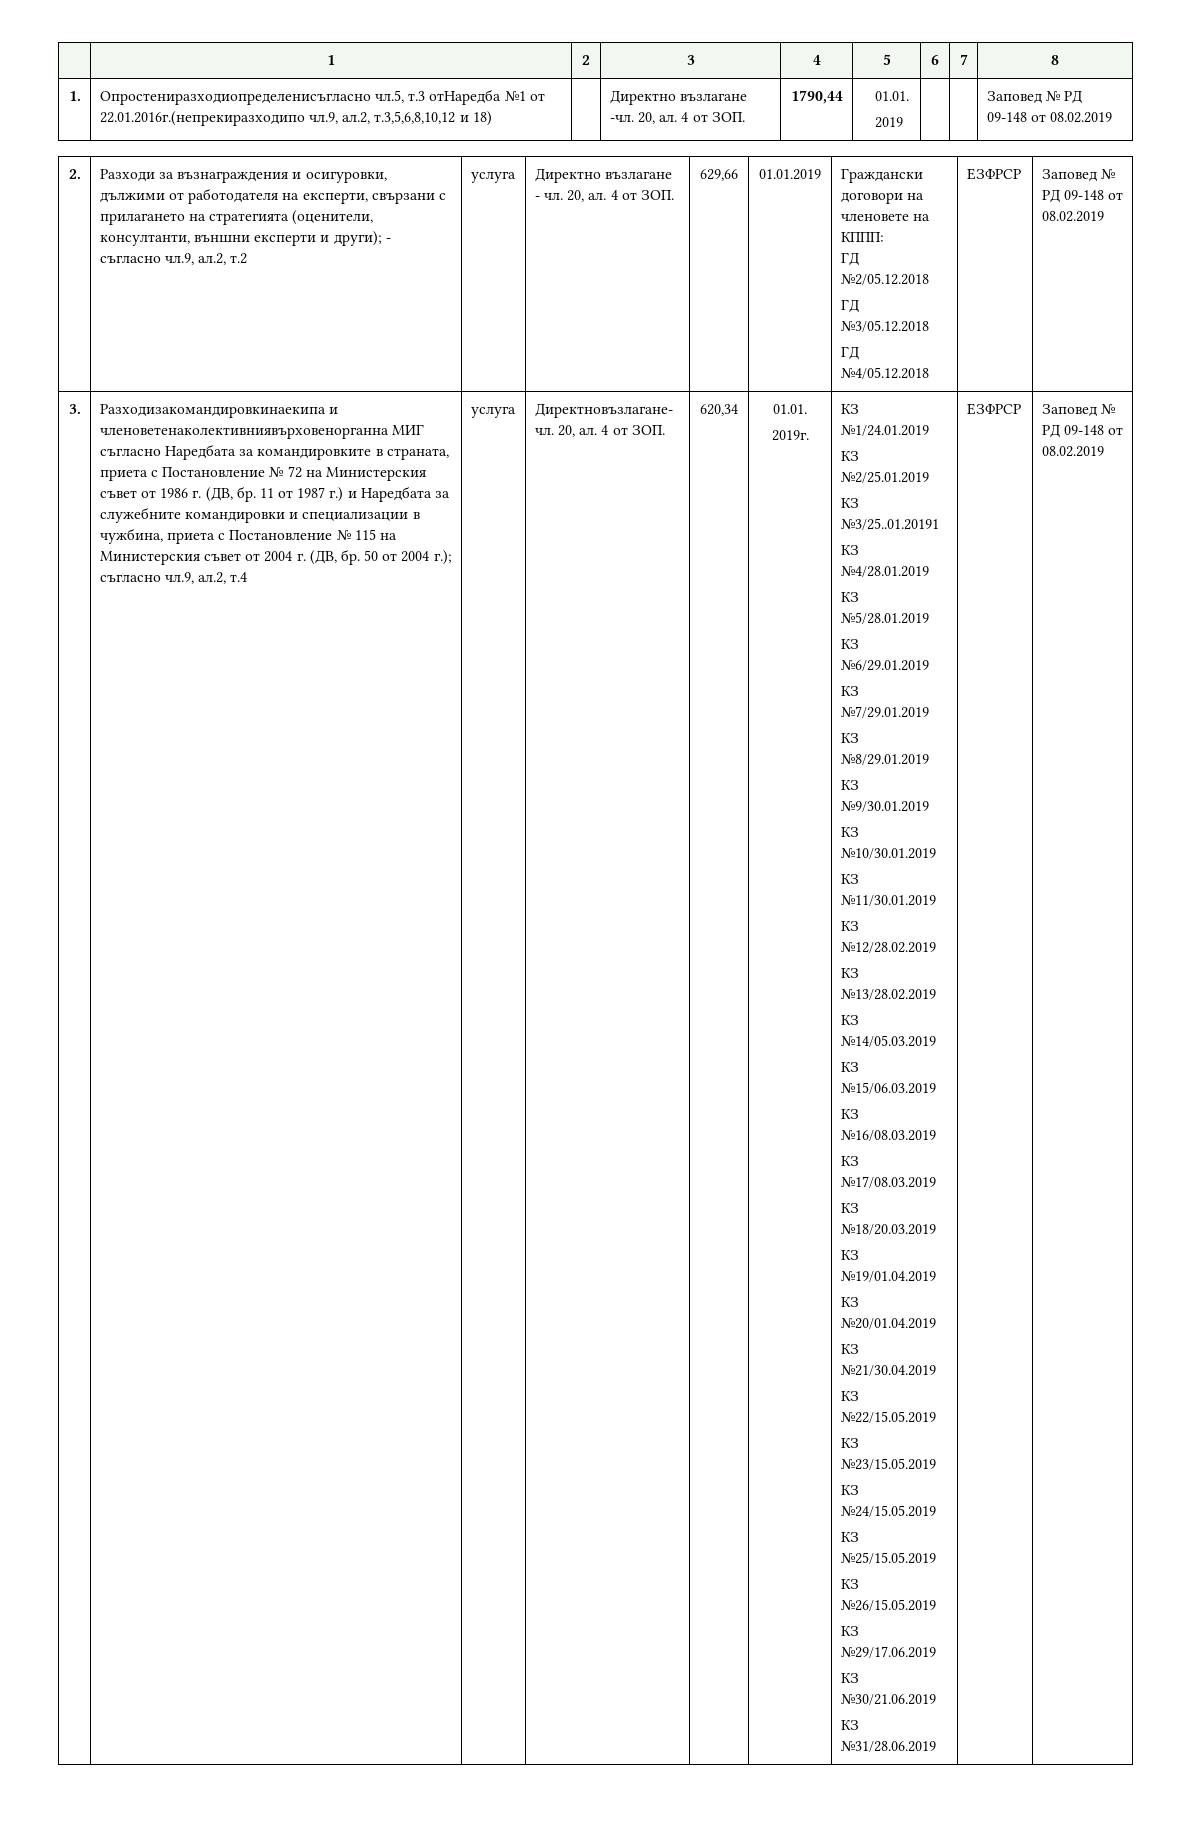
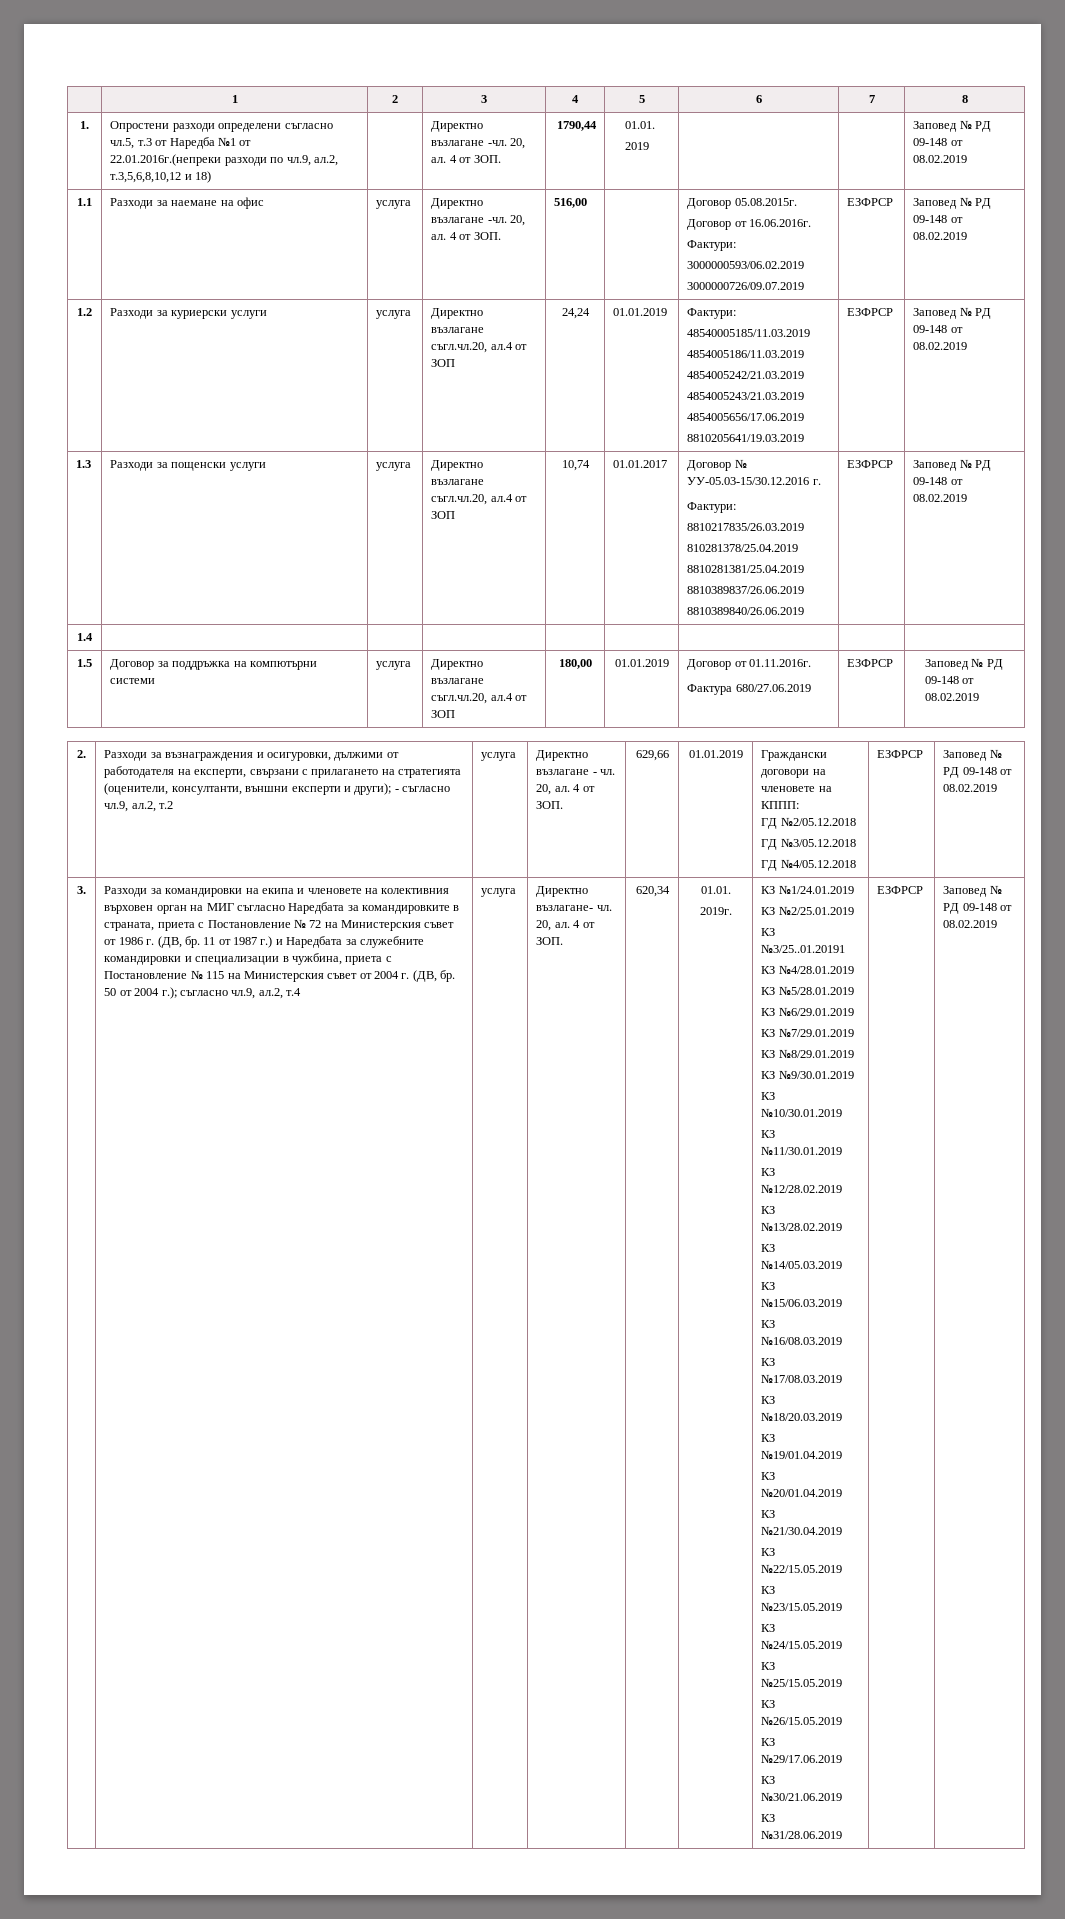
- 1. | Опростениразходиопределенисъгласно чл.5, т.3 отНаредба №1 от 22.01.2016г.(непрекиразходипо чл.9, ал.2, т.3,5,6,8,10,12 и 18) | | Директно възлагане -чл. 20, ал. 4 от ЗОП. | 1790,44 | 01.01.
+ 1. | Опростени разходи определени съгласно чл.5, т.3 от Наредба №1 от 22.01.2016г.(непреки разходи по чл.9, ал.2, т.3,5,6,8,10,12 и 18) | | Директно възлагане -чл. 20, ал. 4 от ЗОП. | 1790,44 | 01.01.
+ 1.1 | Разходи за наемане на офис | услуга | Директно възлагане -чл. 20, ал. 4 от ЗОП. | 516,00 | | Договор 05.08.2015г.
+ Договор от 16.06.2016г.
+ Фактури:
+ 3000000593/06.02.2019
+ 3000000726/09.07.2019 | ЕЗФРСР | Заповед № РД 09-148 от 08.02.2019
+ 1.2 | Разходи за куриерски услуги | услуга | Директно възлагане съгл.чл.20, ал.4 от ЗОП | 24,24 | 01.01.2019 | Фактури:
+ 48540005185/11.03.2019
+ 4854005186/11.03.2019
+ 4854005242/21.03.2019
+ 4854005243/21.03.2019
+ 4854005656/17.06.2019
+ 8810205641/19.03.2019 | ЕЗФРСР | Заповед № РД 09-148 от 08.02.2019
+ 1.3 | Разходи за пощенски услуги | услуга | Директно възлагане съгл.чл.20, ал.4 от ЗОП | 10,74 | 01.01.2017 | Договор № УУ-05.03-15/30.12.2016 г.
+ Фактури:
+ 8810217835/26.03.2019
+ 810281378/25.04.2019
+ 8810281381/25.04.2019
+ 8810389837/26.06.2019
+ 8810389840/26.06.2019 | ЕЗФРСР | Заповед № РД 09-148 от 08.02.2019
+ 1.4 | | | | | | | |
+ 1.5 | Договор за поддръжка на компютърни системи | услуга | Директно възлагане съгл.чл.20, ал.4 от ЗОП | 180,00 | 01.01.2019 | Договор от 01.11.2016г.
+ Фактура 680/27.06.2019 | ЕЗФРСР | Заповед № РД 09-148 от 08.02.2019
- Разходизакомандировкинаекипа и членоветенаколективниявърховенорганна МИГ съгласно Наредбата за командировките в страната, приета с Постановление № 72 на Министерския съвет от 1986 г. (ДВ, бр.
+ Разходи за командировки на екипа и членовете на колективния върховен орган на МИГ съгласно Наредбата за командировките в страната, приета с Постановление № 72 на Министерския съвет от 1986 г. (ДВ, бр.
- Директновъзлагане- чл.
+ Директно възлагане- чл.

